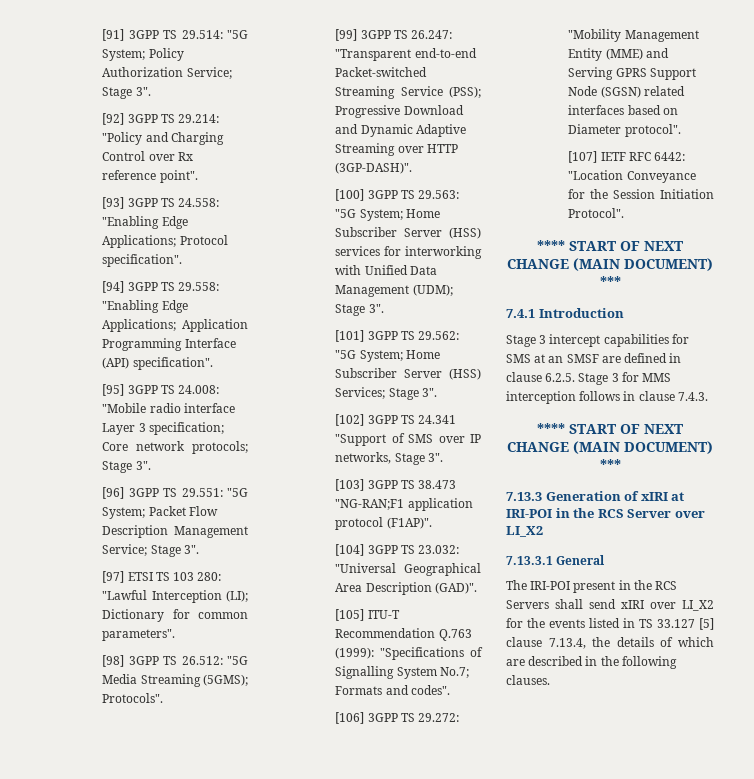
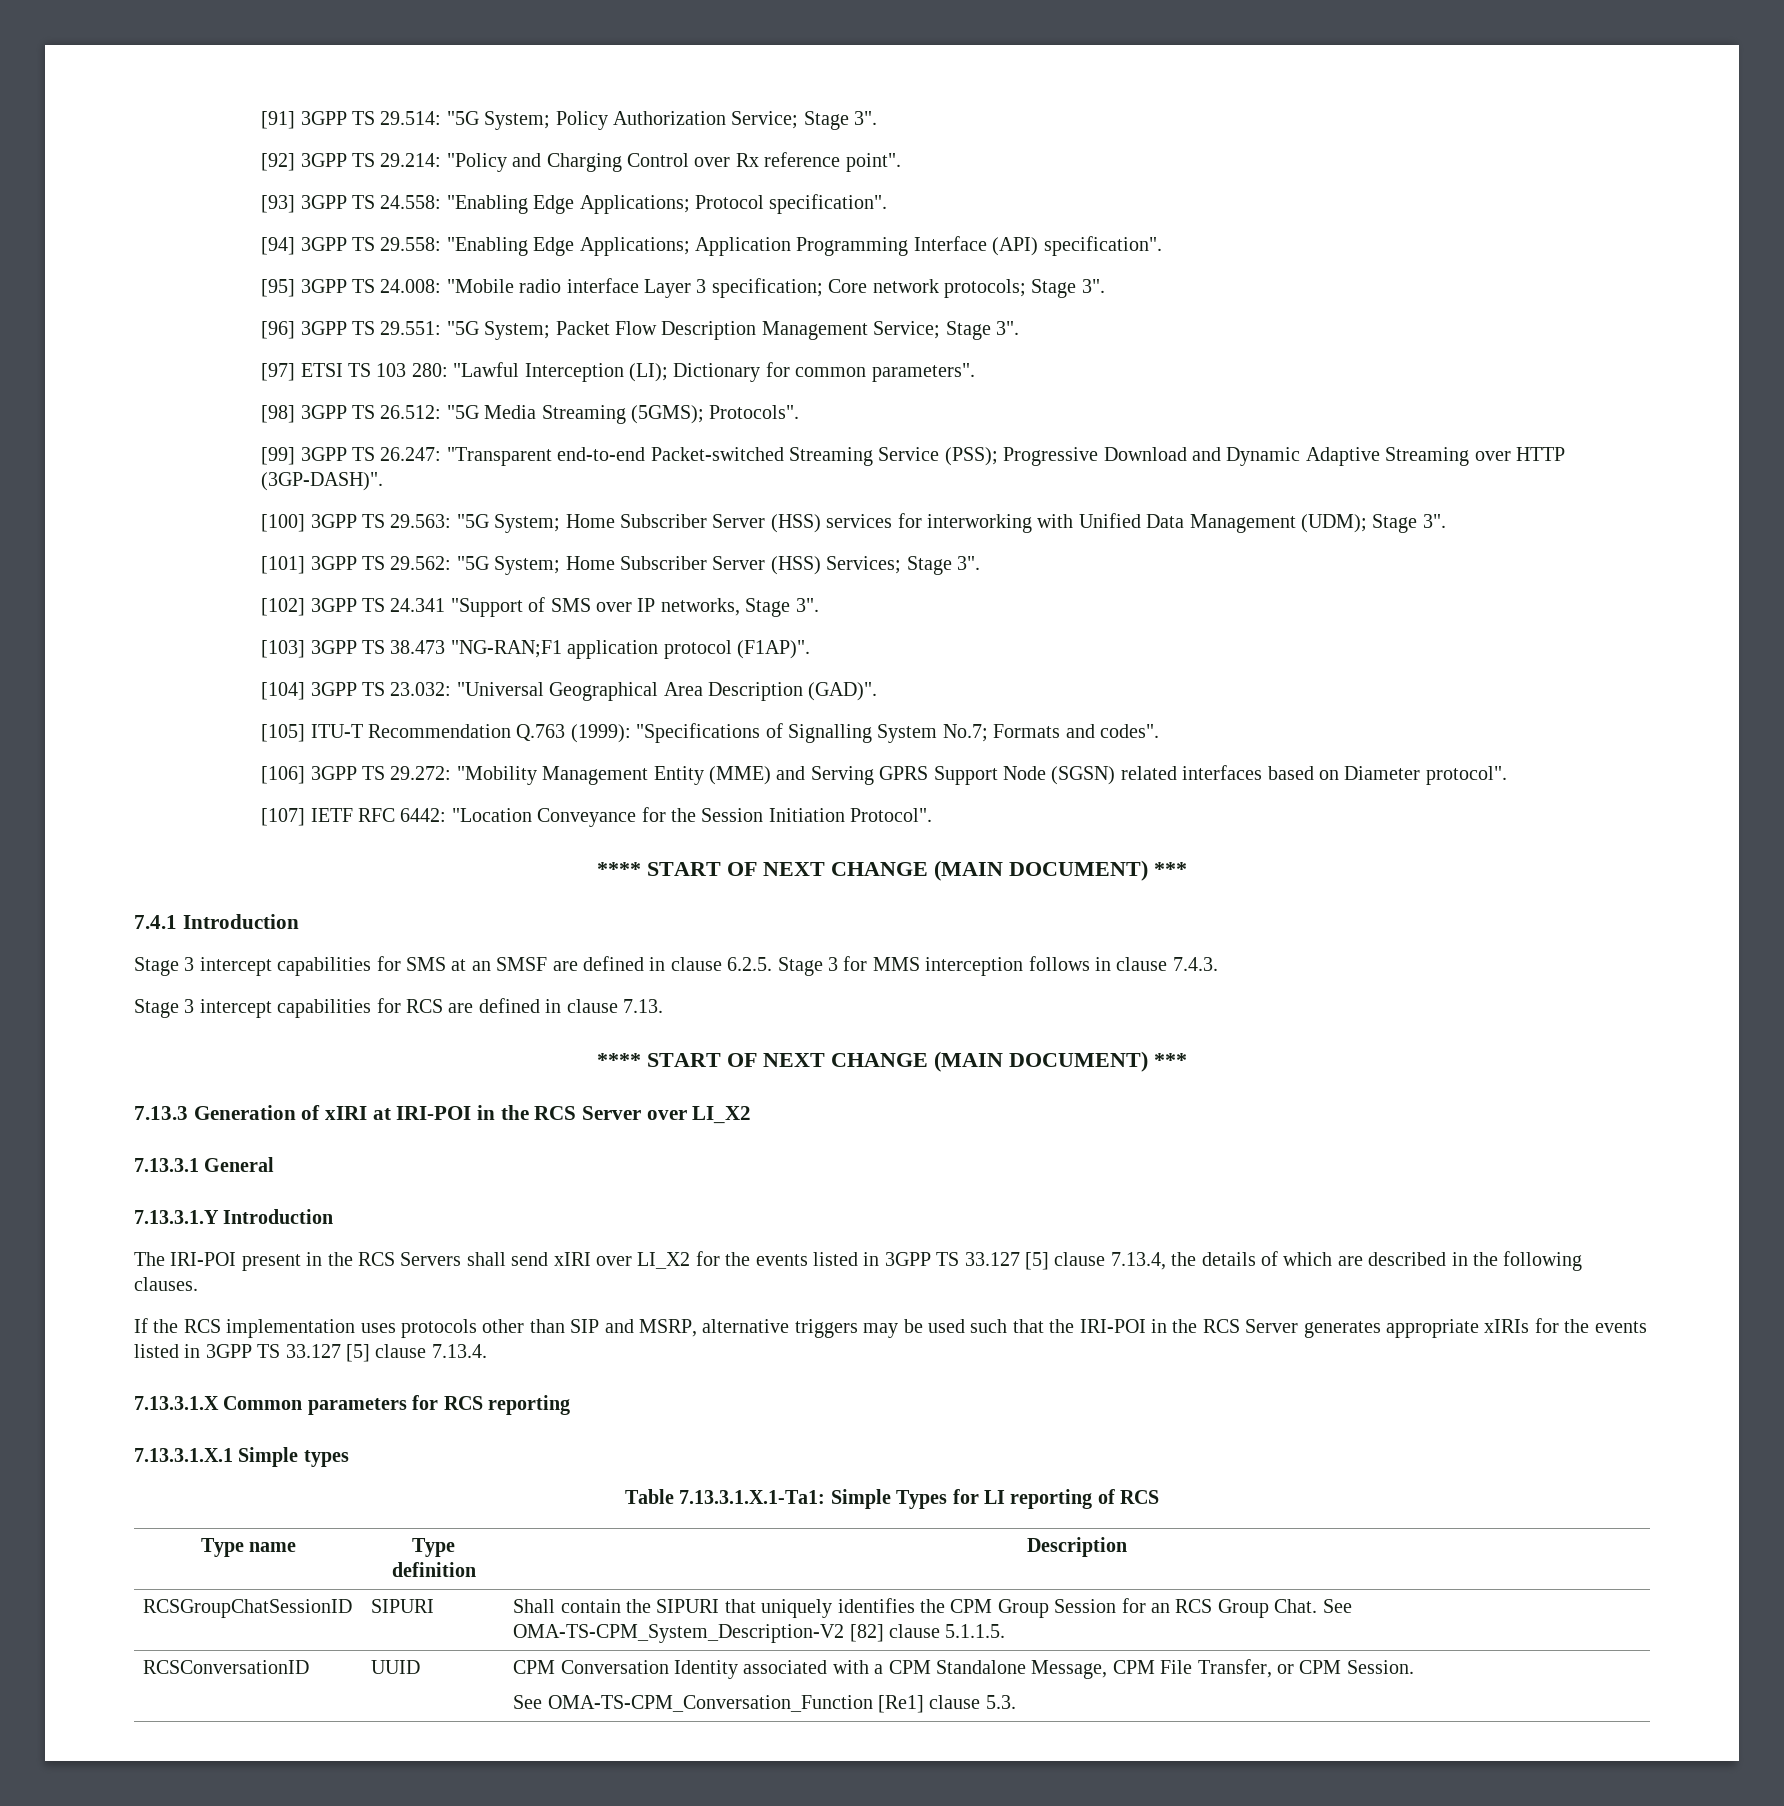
+ Stage 3 intercept capabilities for RCS are defined in clause 7.13.
+ 7.13.3.1.Y Introduction
- The IRI-POI present in the RCS Servers shall send xIRI over LI_X2 for the events listed in TS 33.127 [5] clause 7.13.4, the details of which are described in the following clauses.
+ The IRI-POI present in the RCS Servers shall send xIRI over LI_X2 for the events listed in 3GPP TS 33.127 [5] clause 7.13.4, the details of which are described in the following clauses.
+ If the RCS implementation uses protocols other than SIP and MSRP, alternative triggers may be used such that the IRI-POI in the RCS Server generates appropriate xIRIs for the events listed in 3GPP TS 33.127 [5] clause 7.13.4.
+ 7.13.3.1.X Common parameters for RCS reporting
+ 7.13.3.1.X.1 Simple types
+ Table 7.13.3.1.X.1-Ta1: Simple Types for LI reporting of RCS
+ Type name | Type definition | Description
+ RCSGroupChatSessionID | SIPURI | Shall contain the SIPURI that uniquely identifies the CPM Group Session for an RCS Group Chat. See OMA-TS-CPM_System_Description-V2 [82] clause 5.1.1.5.
+ RCSConversationID | UUID | CPM Conversation Identity associated with a CPM Standalone Message, CPM File Transfer, or CPM Session.
+ See OMA-TS-CPM_Conversation_Function [Re1] clause 5.3.

